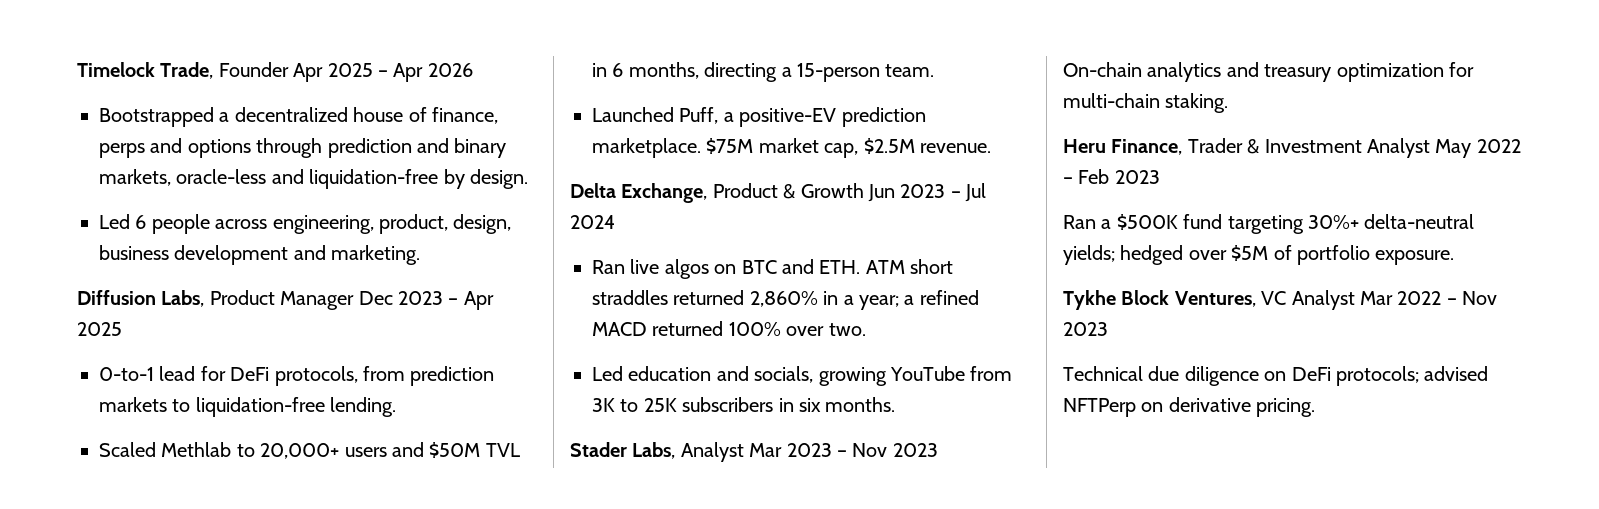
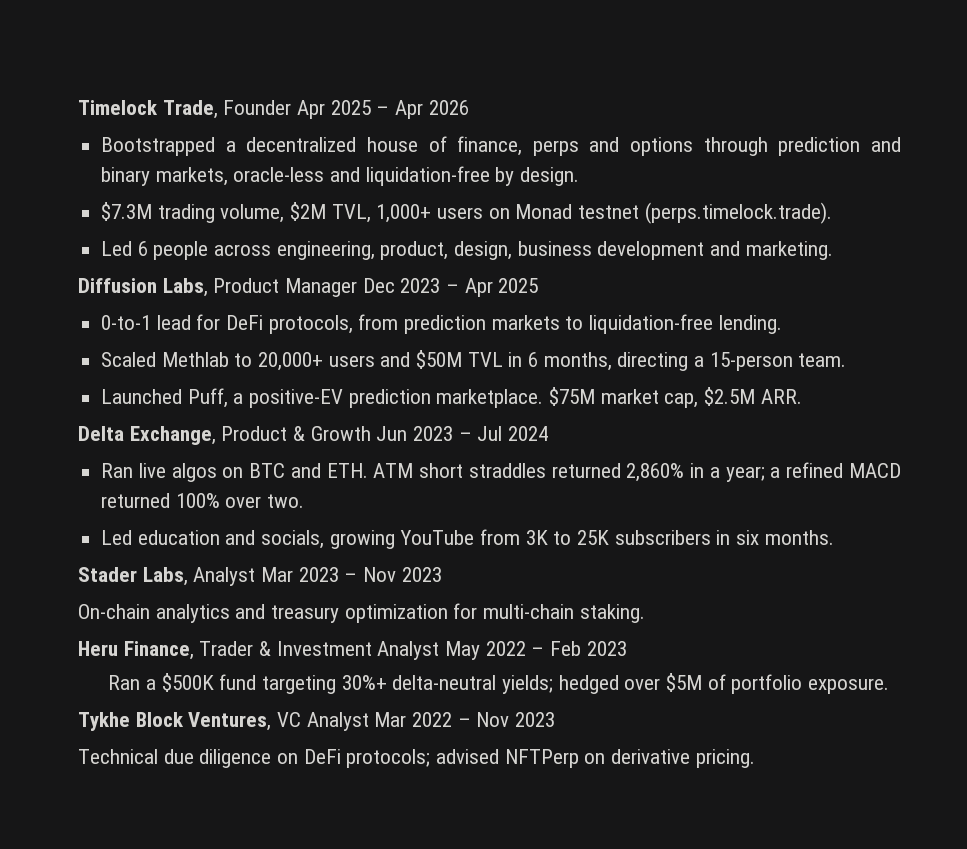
+ $7.3M trading volume, $2M TVL, 1,000+ users on Monad testnet (perps.timelock.trade).
- $75M market cap, $2.5M revenue.
+ $75M market cap, $2.5M ARR.

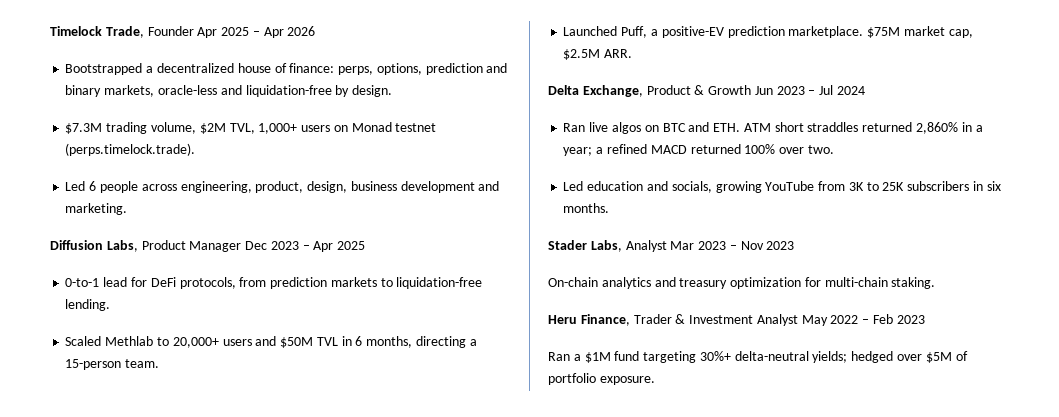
- Bootstrapped a decentralized house of finance, perps and options through prediction and binary markets, oracle-less and liquidation-free by design.
+ Bootstrapped a decentralized house of finance: perps, options, prediction and binary markets, oracle-less and liquidation-free by design.
- Ran a $500K fund targeting 30%+ delta-neutral yields; hedged over $5M of portfolio exposure.
+ Ran a $1M fund targeting 30%+ delta-neutral yields; hedged over $5M of portfolio exposure.
- Tykhe Block Ventures, VC Analyst Mar 2022 – Nov 2023
- Technical due diligence on DeFi protocols; advised NFTPerp on derivative pricing.

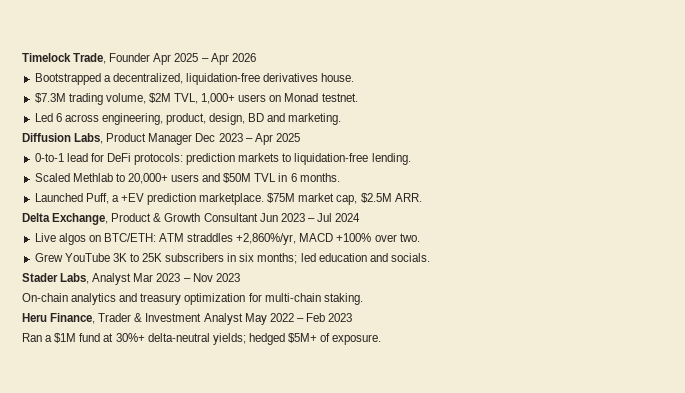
- Bootstrapped a decentralized house of finance: perps, options, prediction and binary markets, oracle-less and liquidation-free by design.
+ Bootstrapped a decentralized, liquidation-free derivatives house.
- $7.3M trading volume, $2M TVL, 1,000+ users on Monad testnet (perps.timelock.trade).
+ $7.3M trading volume, $2M TVL, 1,000+ users on Monad testnet.
- Led 6 people across engineering, product, design, business development and marketing.
+ Led 6 across engineering, product, design, BD and marketing.
- 0-to-1 lead for DeFi protocols, from prediction markets to liquidation-free lending.
+ 0-to-1 lead for DeFi protocols: prediction markets to liquidation-free lending.
- Scaled Methlab to 20,000+ users and $50M TVL in 6 months, directing a 15-person team.
+ Scaled Methlab to 20,000+ users and $50M TVL in 6 months.
- Launched Puff, a positive-EV prediction marketplace.
+ Launched Puff, a +EV prediction marketplace.
- Delta Exchange, Product & Growth Jun 2023 – Jul 2024
+ Delta Exchange, Product & Growth Consultant Jun 2023 – Jul 2024
- Ran live algos on BTC and ETH. ATM short straddles returned 2,860% in a year; a refined MACD returned 100% over two.
- Led education and socials, growing YouTube from 3K to 25K subscribers in six months.
+ Live algos on BTC/ETH: ATM straddles +2,860%/yr, MACD +100% over two.
+ Grew YouTube 3K to 25K subscribers in six months; led education and socials.
- Ran a $1M fund targeting 30%+ delta-neutral yields; hedged over $5M of portfolio exposure.
+ Ran a $1M fund at 30%+ delta-neutral yields; hedged $5M+ of exposure.

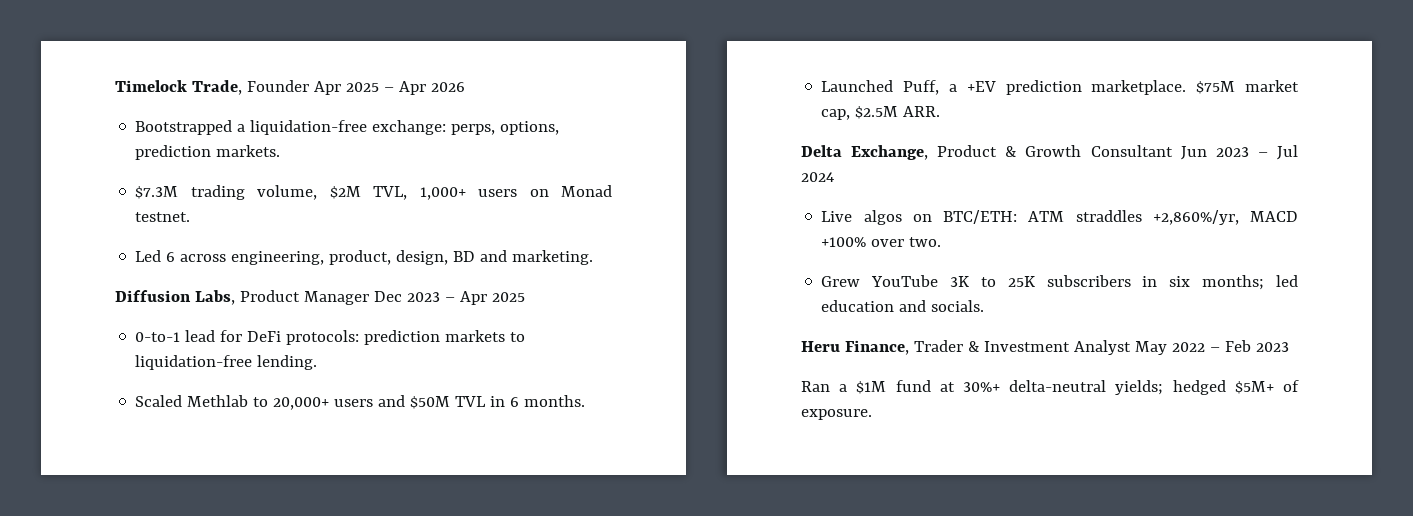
- Bootstrapped a decentralized, liquidation-free derivatives house.
+ Bootstrapped a liquidation-free exchange: perps, options, prediction markets.
- Stader Labs, Analyst Mar 2023 – Nov 2023
- On-chain analytics and treasury optimization for multi-chain staking.

